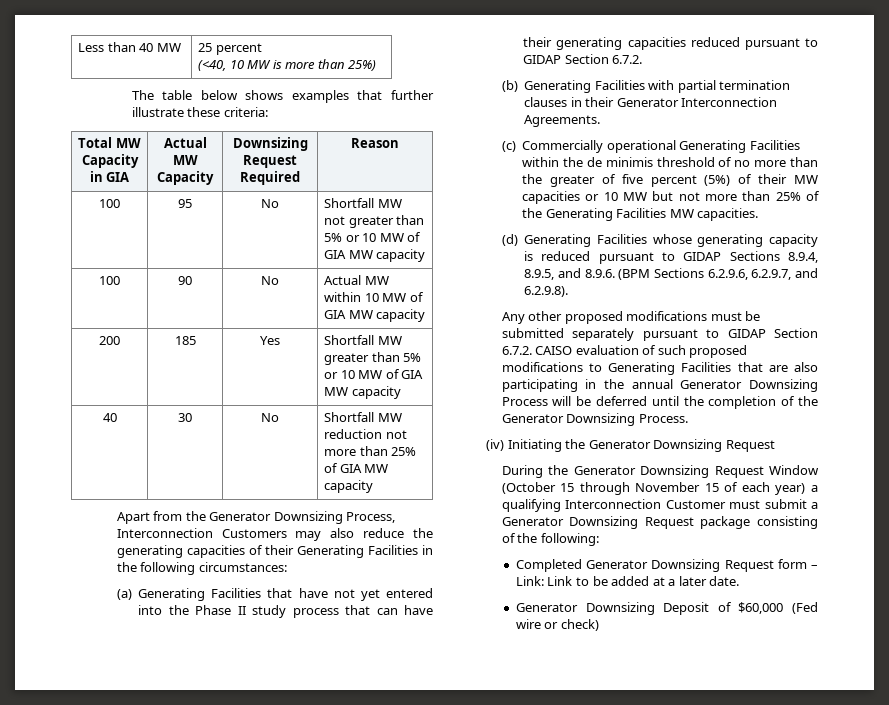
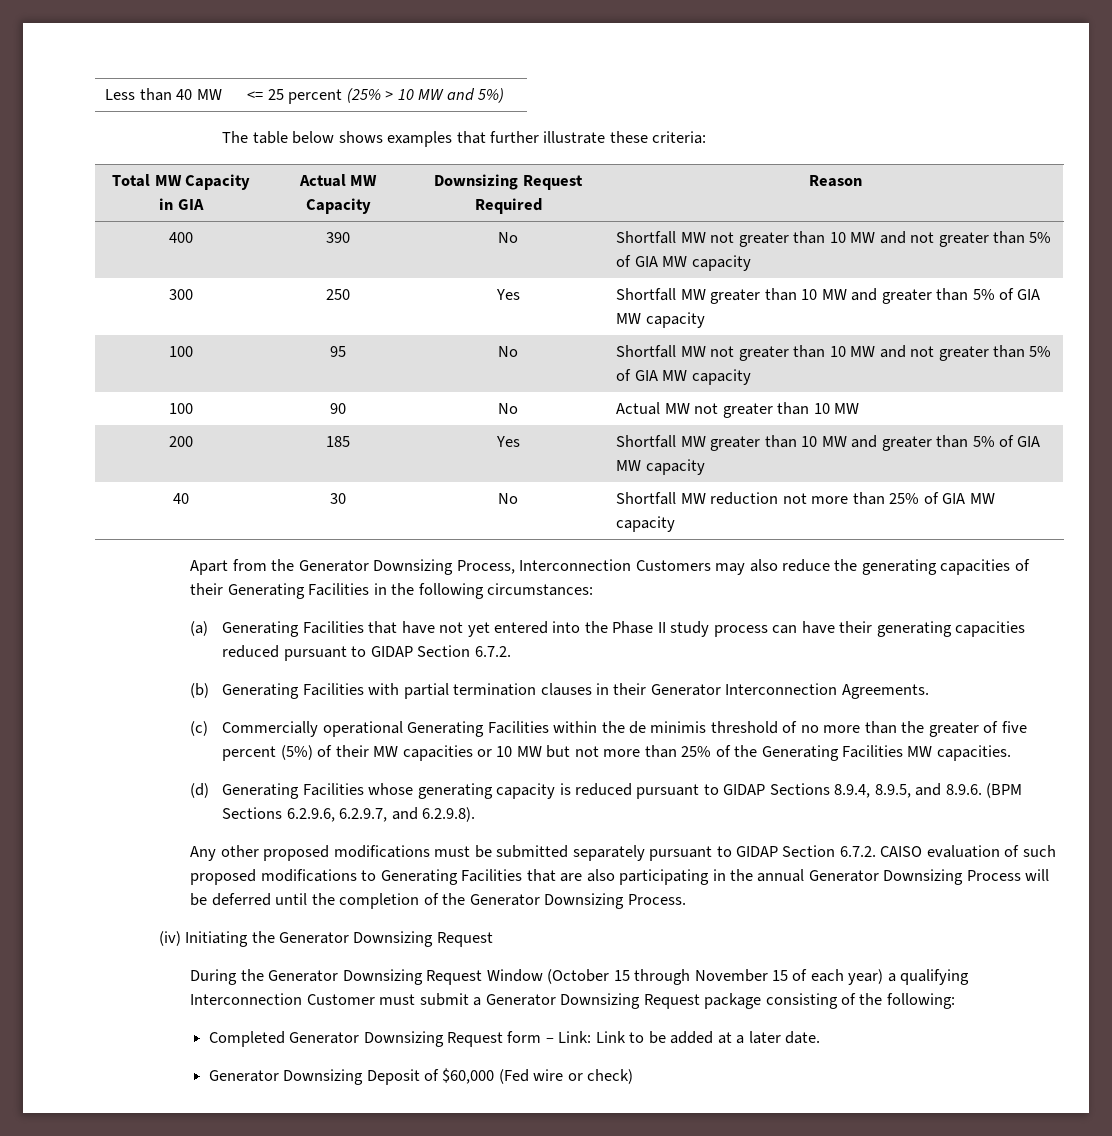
- Less than 40 MW | 25 percent
- (<40, 10 MW is more than 25%)
+ Less than 40 MW | <= 25 percent (25% > 10 MW and 5%)
+ 400 | 390 | No | Shortfall MW not greater than 10 MW and not greater than 5% of GIA MW capacity
+ 300 | 250 | Yes | Shortfall MW greater than 10 MW and greater than 5% of GIA MW capacity
- 100 | 95 | No | Shortfall MW not greater than 5% or 10 MW of GIA MW capacity
+ 100 | 95 | No | Shortfall MW not greater than 10 MW and not greater than 5% of GIA MW capacity
- 100 | 90 | No | Actual MW within 10 MW of GIA MW capacity
+ 100 | 90 | No | Actual MW not greater than 10 MW
- 200 | 185 | Yes | Shortfall MW greater than 5% or 10 MW of GIA MW capacity
+ 200 | 185 | Yes | Shortfall MW greater than 10 MW and greater than 5% of GIA MW capacity
- (a) Generating Facilities that have not yet entered into the Phase II study process that can have their generating capacities reduced pursuant to GIDAP Section 6.7.2.
+ (a) Generating Facilities that have not yet entered into the Phase II study process can have their generating capacities reduced pursuant to GIDAP Section 6.7.2.

